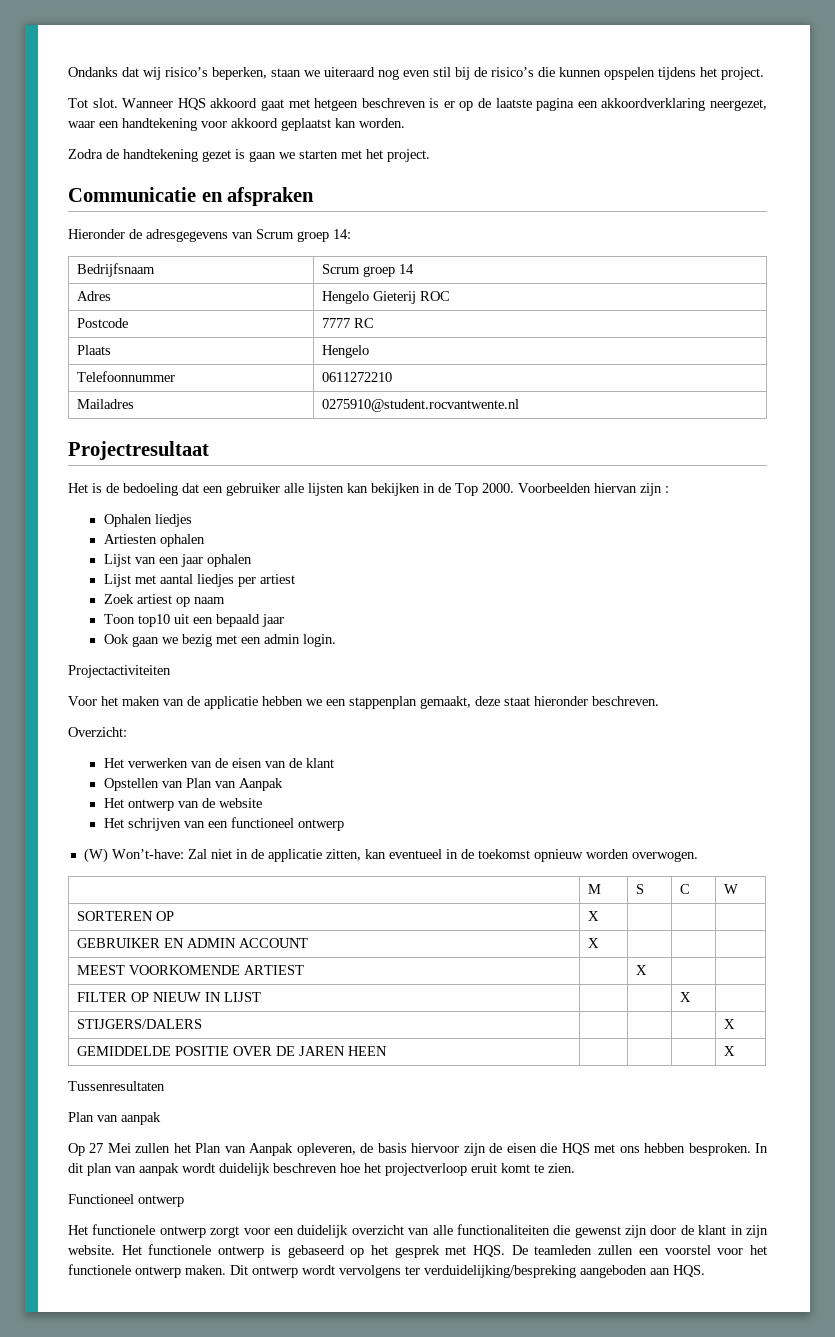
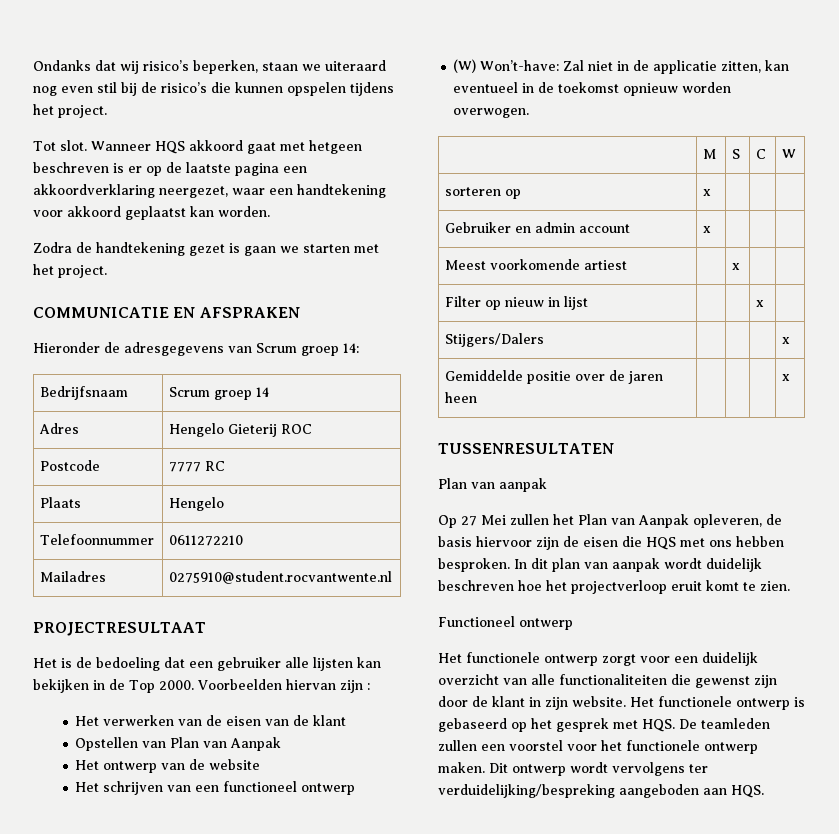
- Communicatie en afspraken
+ COMMUNICATIE EN AFSPRAKEN
- Projectresultaat
+ PROJECTRESULTAAT
- Ophalen liedjes
- Artiesten ophalen
- Lijst van een jaar ophalen
- Lijst met aantal liedjes per artiest
- Zoek artiest op naam
- Toon top10 uit een bepaald jaar
- Ook gaan we bezig met een admin login.
- Projectactiviteiten
- Voor het maken van de applicatie hebben we een stappenplan gemaakt, deze staat hieronder beschreven.
- Overzicht:
- SORTEREN OP | X | | |
- GEBRUIKER EN ADMIN ACCOUNT | X | | |
- MEEST VOORKOMENDE ARTIEST | | X | |
- FILTER OP NIEUW IN LIJST | | | X |
- STIJGERS/DALERS | | | | X
- GEMIDDELDE POSITIE OVER DE JAREN HEEN | | | | X
- Tussenresultaten
+ sorteren op | x | | |
+ Gebruiker en admin account | x | | |
+ Meest voorkomende artiest | | x | |
+ Filter op nieuw in lijst | | | x |
+ Stijgers/Dalers | | | | x
+ Gemiddelde positie over de jaren heen | | | | x
+ TUSSENRESULTATEN

